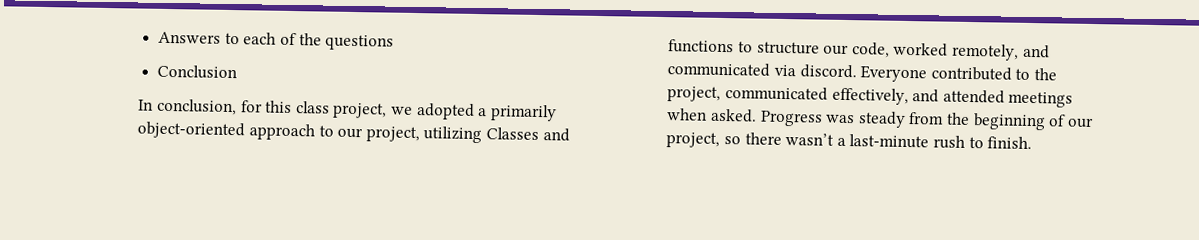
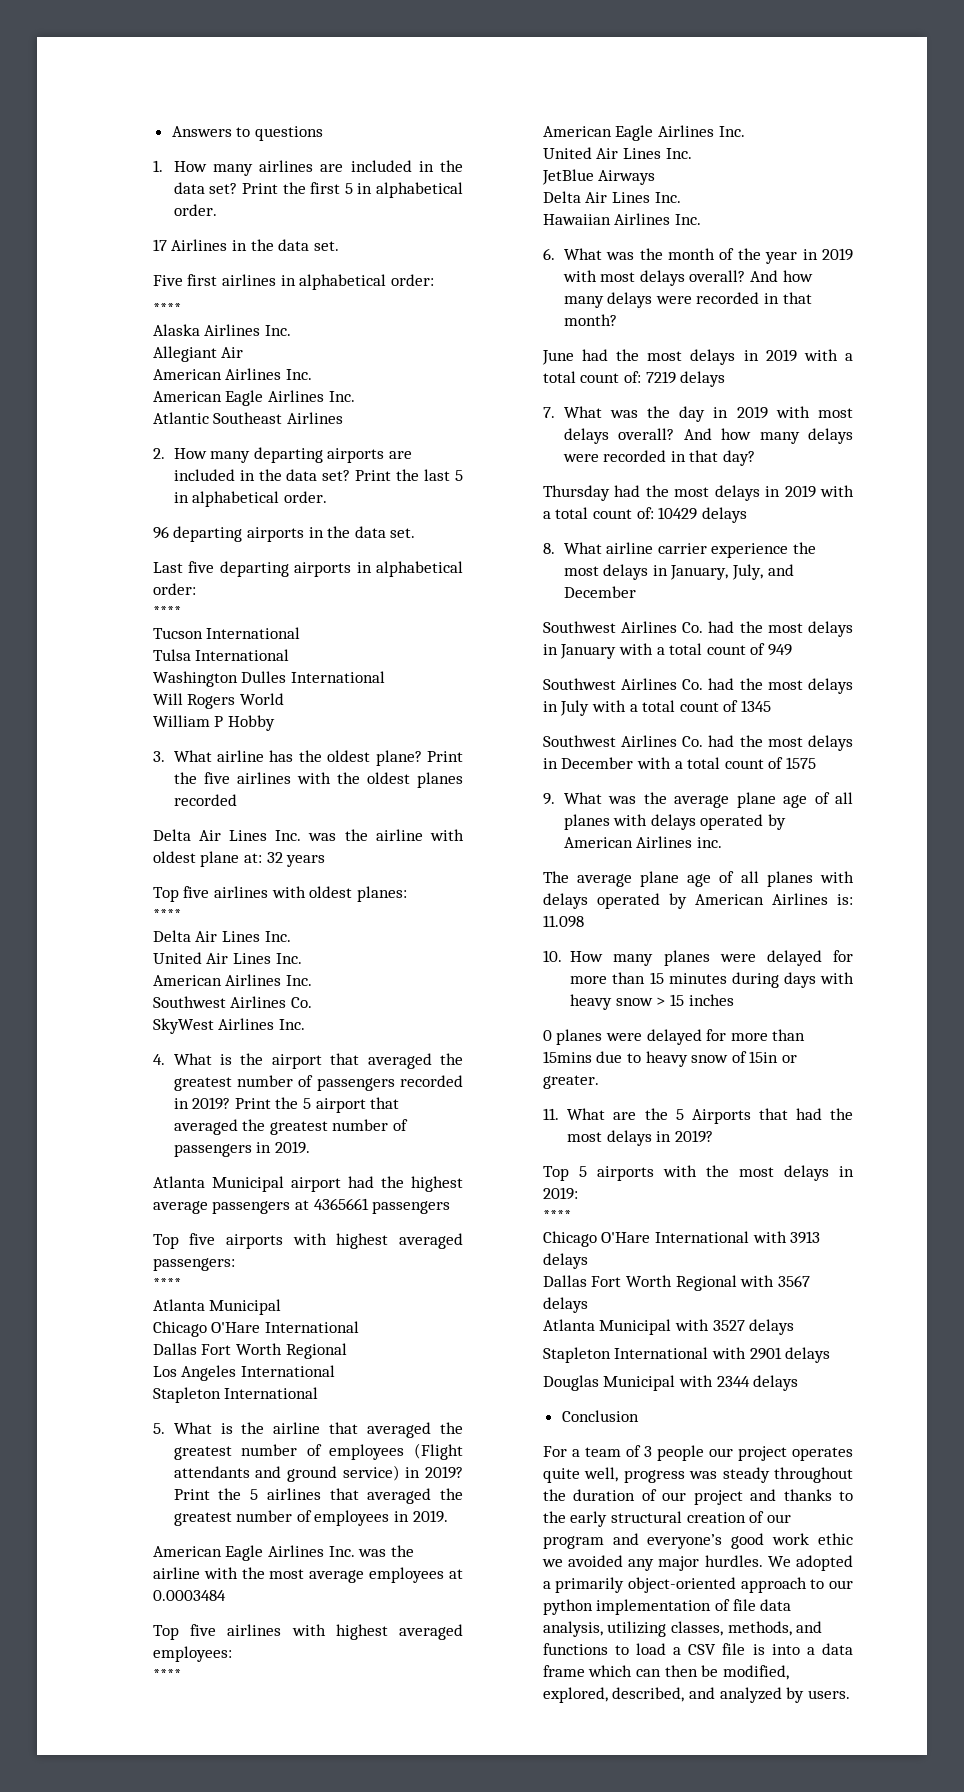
- Answers to each of the questions
+ Answers to questions
+ 1. How many airlines are included in the data set? Print the first 5 in alphabetical order.
+ 17 Airlines in the data set.
+ Five first airlines in alphabetical order:
+ ****
+ Alaska Airlines Inc.
+ Allegiant Air
+ American Airlines Inc.
+ American Eagle Airlines Inc.
+ Atlantic Southeast Airlines
+ 2. How many departing airports are included in the data set? Print the last 5 in alphabetical order.
+ 96 departing airports in the data set.
+ Last five departing airports in alphabetical order:
+ ****
+ Tucson International
+ Tulsa International
+ Washington Dulles International
+ Will Rogers World
+ William P Hobby
+ 3. What airline has the oldest plane? Print the five airlines with the oldest planes recorded
+ Delta Air Lines Inc. was the airline with oldest plane at: 32 years
+ Top five airlines with oldest planes:
+ ****
+ Delta Air Lines Inc.
+ United Air Lines Inc.
+ American Airlines Inc.
+ Southwest Airlines Co.
+ SkyWest Airlines Inc.
+ 4. What is the airport that averaged the greatest number of passengers recorded in 2019? Print the 5 airport that averaged the greatest number of passengers in 2019.
+ Atlanta Municipal airport had the highest average passengers at 4365661 passengers
+ Top five airports with highest averaged passengers:
+ ****
+ Atlanta Municipal
+ Chicago O'Hare International
+ Dallas Fort Worth Regional
+ Los Angeles International
+ Stapleton International
+ 5. What is the airline that averaged the greatest number of employees (Flight attendants and ground service) in 2019? Print the 5 airlines that averaged the greatest number of employees in 2019.
+ American Eagle Airlines Inc. was the airline with the most average employees at 0.0003484
+ Top five airlines with highest averaged employees:
+ ****
+ American Eagle Airlines Inc.
+ United Air Lines Inc.
+ JetBlue Airways
+ Delta Air Lines Inc.
+ Hawaiian Airlines Inc.
+ 6. What was the month of the year in 2019 with most delays overall? And how many delays were recorded in that month?
+ June had the most delays in 2019 with a total count of: 7219 delays
+ 7. What was the day in 2019 with most delays overall? And how many delays were recorded in that day?
+ Thursday had the most delays in 2019 with a total count of: 10429 delays
+ 8. What airline carrier experience the most delays in January, July, and December
+ Southwest Airlines Co. had the most delays in January with a total count of 949
+ Southwest Airlines Co. had the most delays in July with a total count of 1345
+ Southwest Airlines Co. had the most delays in December with a total count of 1575
+ 9. What was the average plane age of all planes with delays operated by American Airlines inc.
+ The average plane age of all planes with delays operated by American Airlines is: 11.098
+ 10. How many planes were delayed for more than 15 minutes during days with heavy snow > 15 inches
+ 0 planes were delayed for more than 15mins due to heavy snow of 15in or greater.
+ 11. What are the 5 Airports that had the most delays in 2019?
+ Top 5 airports with the most delays in 2019:
+ ****
+ Chicago O'Hare International with 3913 delays
+ Dallas Fort Worth Regional with 3567 delays
+ Atlanta Municipal with 3527 delays
+ Stapleton International with 2901 delays
+ Douglas Municipal with 2344 delays
  Conclusion
- In conclusion, for this class project, we adopted a primarily object-oriented approach to our project, utilizing Classes and functions to structure our code, worked remotely, and communicated via discord. Everyone contributed to the project, communicated effectively, and attended meetings when asked. Progress was steady from the beginning of our project, so there wasn’t a last-minute rush to finish.
+ For a team of 3 people our project operates quite well, progress was steady throughout the duration of our project and thanks to the early structural creation of our program and everyone’s good work ethic we avoided any major hurdles. We adopted a primarily object-oriented approach to our python implementation of file data analysis, utilizing classes, methods, and functions to load a CSV file is into a data frame which can then be modified, explored, described, and analyzed by users.

